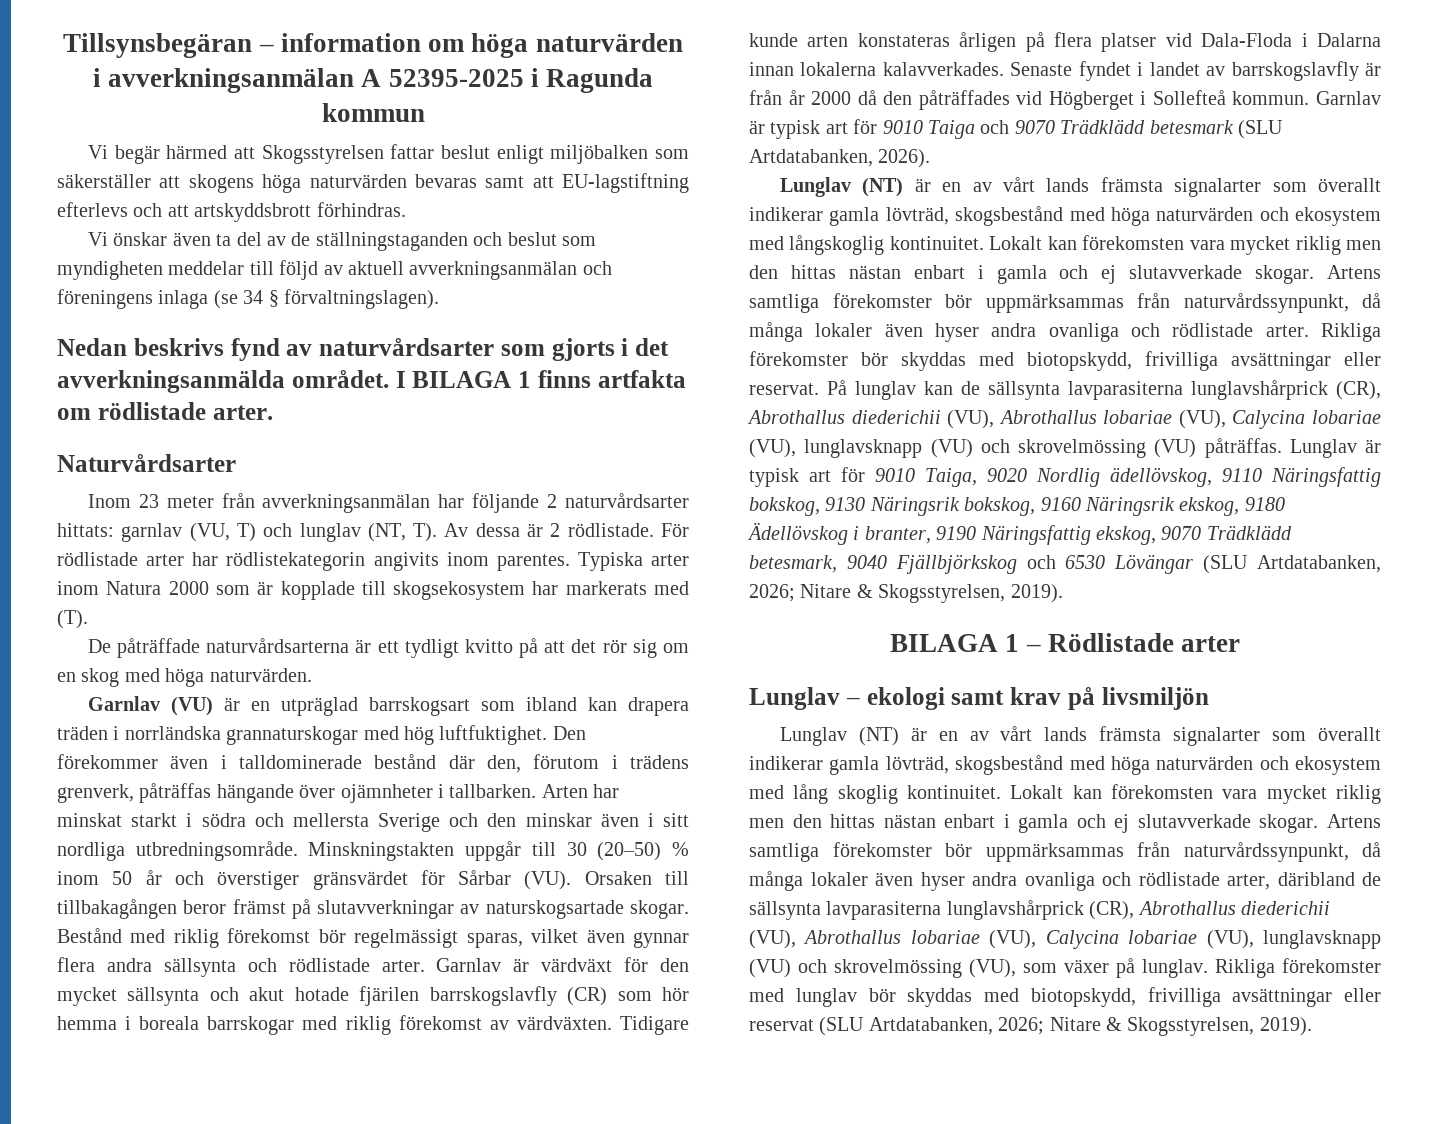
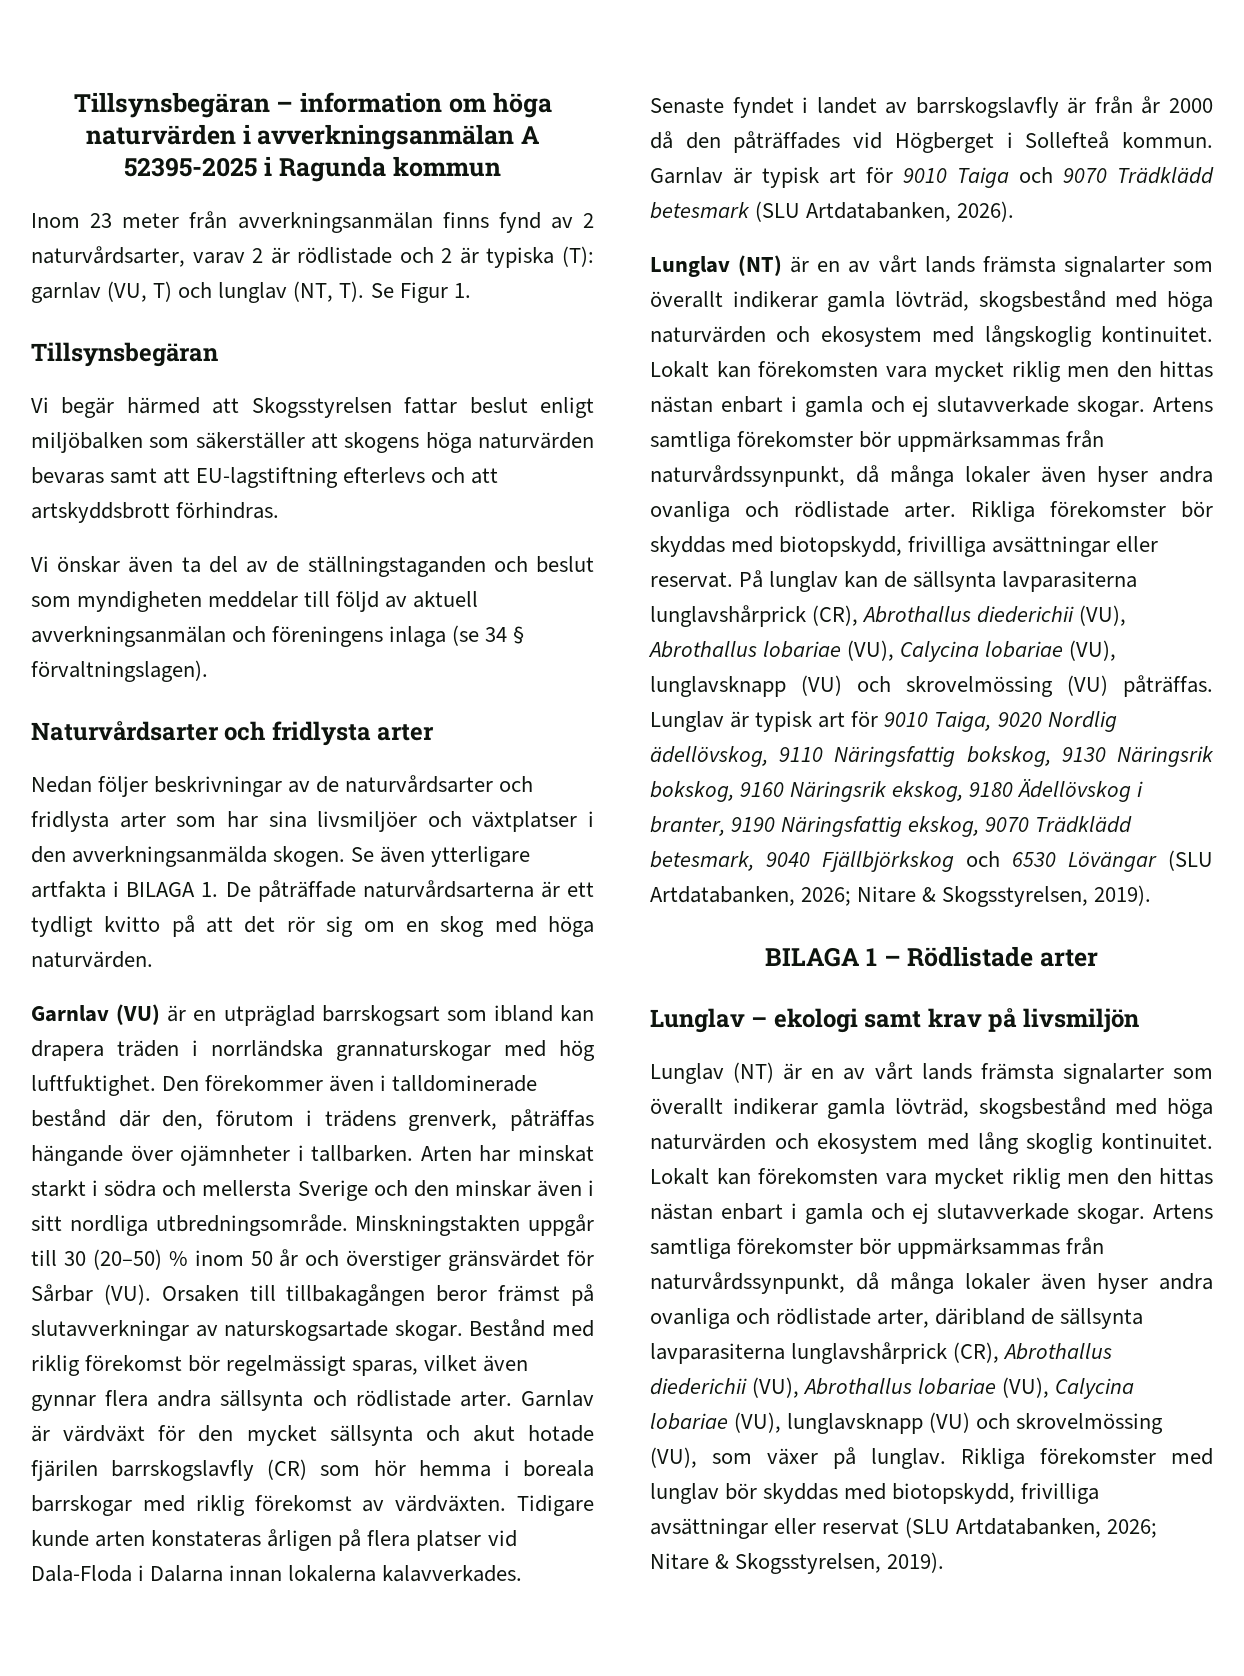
+ Inom 23 meter från avverkningsanmälan finns fynd av 2 naturvårdsarter, varav 2 är rödlistade och 2 är typiska (T): garnlav (VU, T) och lunglav (NT, T). Se Figur 1.
+ Tillsynsbegäran
- Nedan beskrivs fynd av naturvårdsarter som gjorts i det avverkningsanmälda området. I BILAGA 1 finns artfakta om rödlistade arter.
- Naturvårdsarter
- Inom 23 meter från avverkningsanmälan har följande 2 naturvårdsarter hittats: garnlav (VU, T) och lunglav (NT, T). Av dessa är 2 rödlistade. För rödlistade arter har rödlistekategorin angivits inom parentes. Typiska arter inom Natura 2000 som är kopplade till skogsekosystem har markerats med (T).
- De påträffade naturvårdsarterna är ett tydligt kvitto på att det rör sig om en skog med höga naturvärden.
+ Naturvårdsarter och fridlysta arter
+ Nedan följer beskrivningar av de naturvårdsarter och fridlysta arter som har sina livsmiljöer och växtplatser i den avverkningsanmälda skogen. Se även ytterligare artfakta i BILAGA 1. De påträffade naturvårdsarterna är ett tydligt kvitto på att det rör sig om en skog med höga naturvärden.

